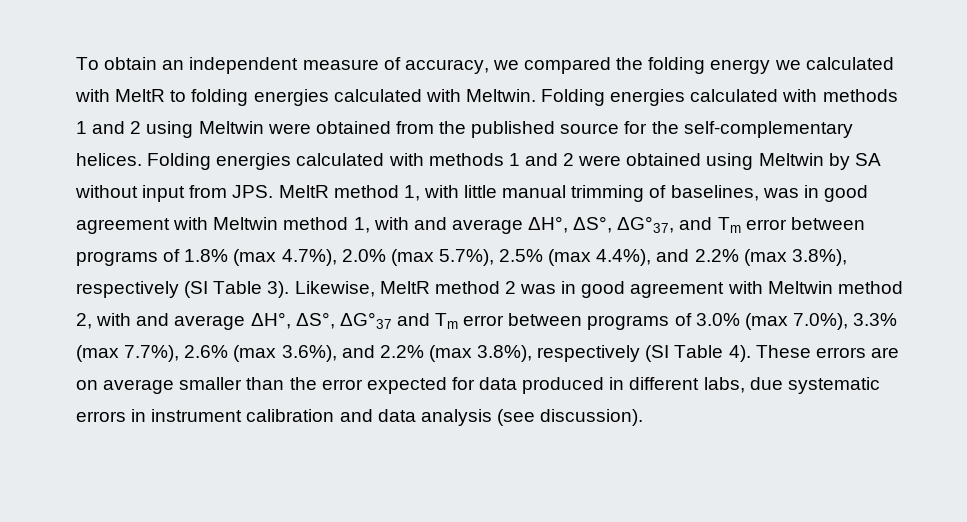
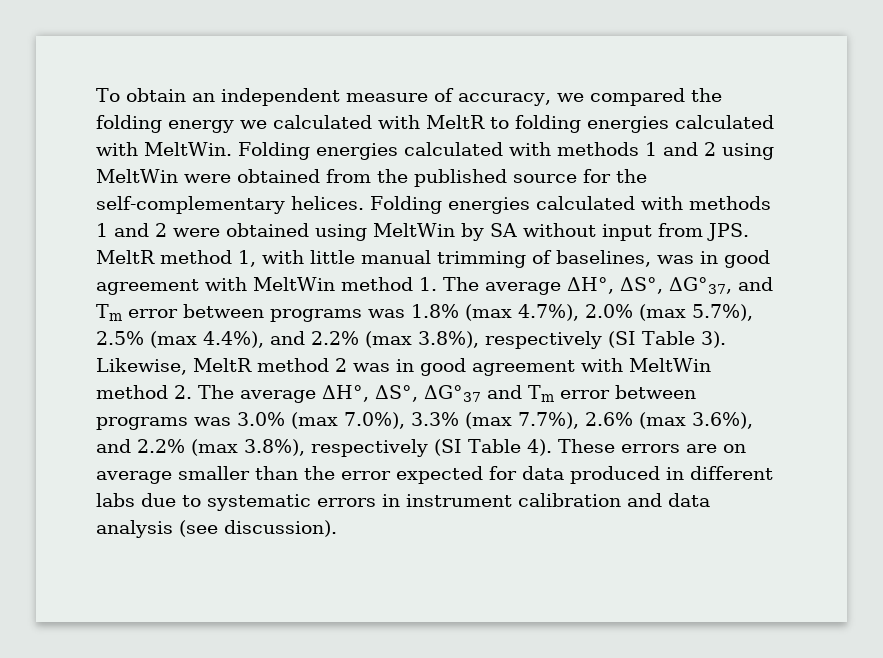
- To obtain an independent measure of accuracy, we compared the folding energy we calculated with MeltR to folding energies calculated with Meltwin.
+ To obtain an independent measure of accuracy, we compared the folding energy we calculated with MeltR to folding energies calculated with MeltWin.
- Folding energies calculated with methods 1 and 2 using Meltwin were obtained from the published source for the self-complementary helices.
+ Folding energies calculated with methods 1 and 2 using MeltWin were obtained from the published source for the self-complementary helices.
- Folding energies calculated with methods 1 and 2 were obtained using Meltwin by SA without input from JPS. MeltR method 1, with little manual trimming of baselines, was in good agreement with Meltwin method 1, with and average ΔH°, ΔS°, ΔG°37, and Tm error between programs of 1.8% (max 4.7%), 2.0% (max 5.7%), 2.5% (max 4.4%), and 2.2% (max 3.8%), respectively (SI Table 3).
+ Folding energies calculated with methods 1 and 2 were obtained using MeltWin by SA without input from JPS. MeltR method 1, with little manual trimming of baselines, was in good agreement with MeltWin method 1. The average ΔH°, ΔS°, ΔG°37, and Tm error between programs was 1.8% (max 4.7%), 2.0% (max 5.7%), 2.5% (max 4.4%), and 2.2% (max 3.8%), respectively (SI Table 3).
- Likewise, MeltR method 2 was in good agreement with Meltwin method 2, with and average ΔH°, ΔS°, ΔG°37 and Tm error between programs of 3.0% (max 7.0%), 3.3% (max 7.7%), 2.6% (max 3.6%), and 2.2% (max 3.8%), respectively (SI Table 4).
+ Likewise, MeltR method 2 was in good agreement with MeltWin method 2. The average ΔH°, ΔS°, ΔG°37 and Tm error between programs was 3.0% (max 7.0%), 3.3% (max 7.7%), 2.6% (max 3.6%), and 2.2% (max 3.8%), respectively (SI Table 4).
- These errors are on average smaller than the error expected for data produced in different labs, due systematic errors in instrument calibration and data analysis (see discussion).
+ These errors are on average smaller than the error expected for data produced in different labs due to systematic errors in instrument calibration and data analysis (see discussion).

